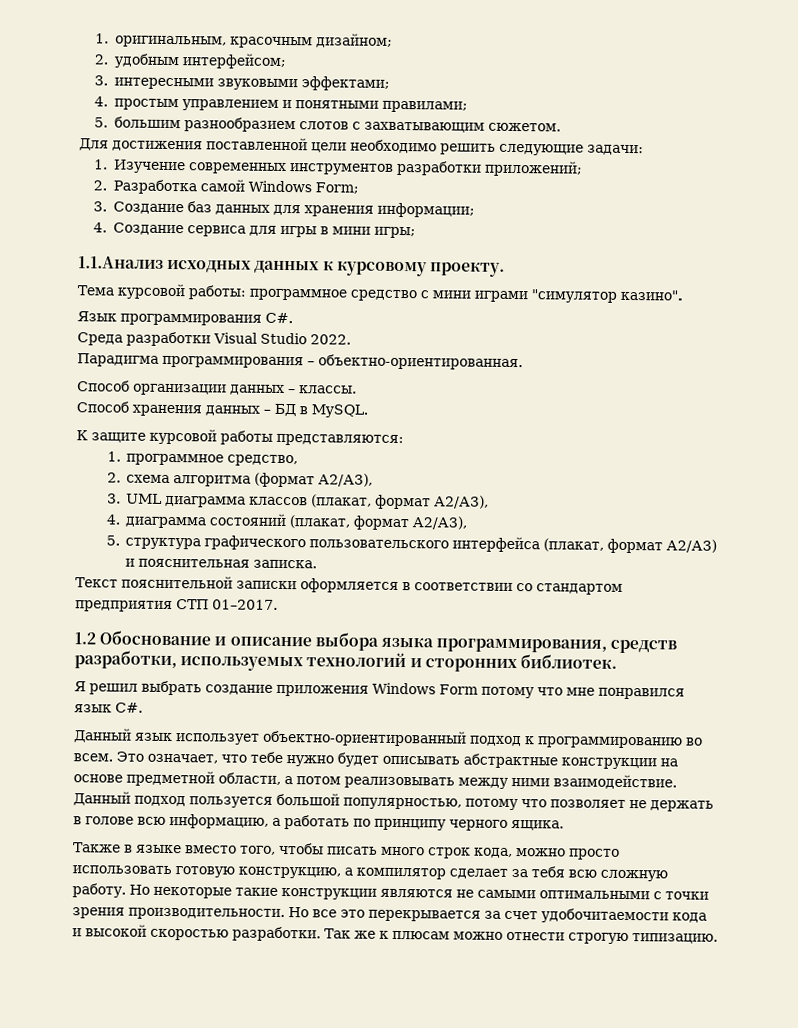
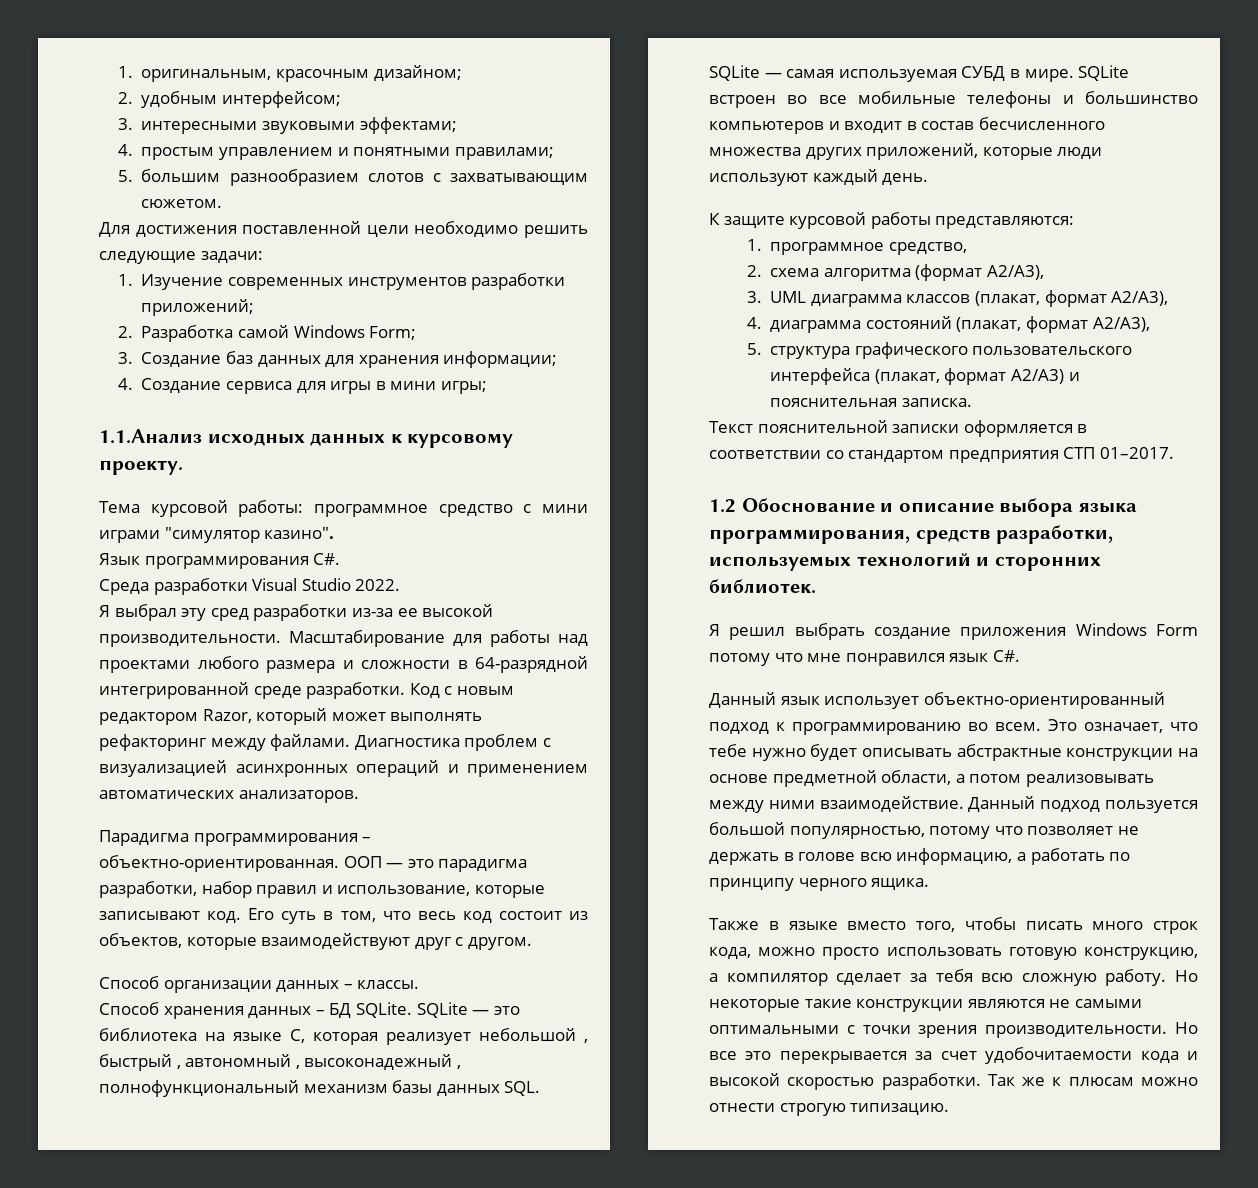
- Парадигма программирования – объектно-ориентированная.
+ Я выбрал эту сред разработки из-за ее высокой производительности. Масштабирование для работы над проектами любого размера и сложности в 64-разрядной интегрированной среде разработки. Код с новым редактором Razor, который может выполнять рефакторинг между файлами. Диагностика проблем с визуализацией асинхронных операций и применением автоматических анализаторов.
+ Парадигма программирования – объектно-ориентированная. ООП — это парадигма разработки, набор правил и использование, которые записывают код. Его суть в том, что весь код состоит из объектов, которые взаимодействуют друг с другом.
- Способ хранения данных – БД в MySQL.
+ Способ хранения данных – БД SQLite. SQLite — это библиотека на языке C, которая реализует небольшой , быстрый , автономный , высоконадежный , полнофункциональный механизм базы данных SQL. SQLite — самая используемая СУБД в мире. SQLite встроен во все мобильные телефоны и большинство компьютеров и входит в состав бесчисленного множества других приложений, которые люди используют каждый день.

